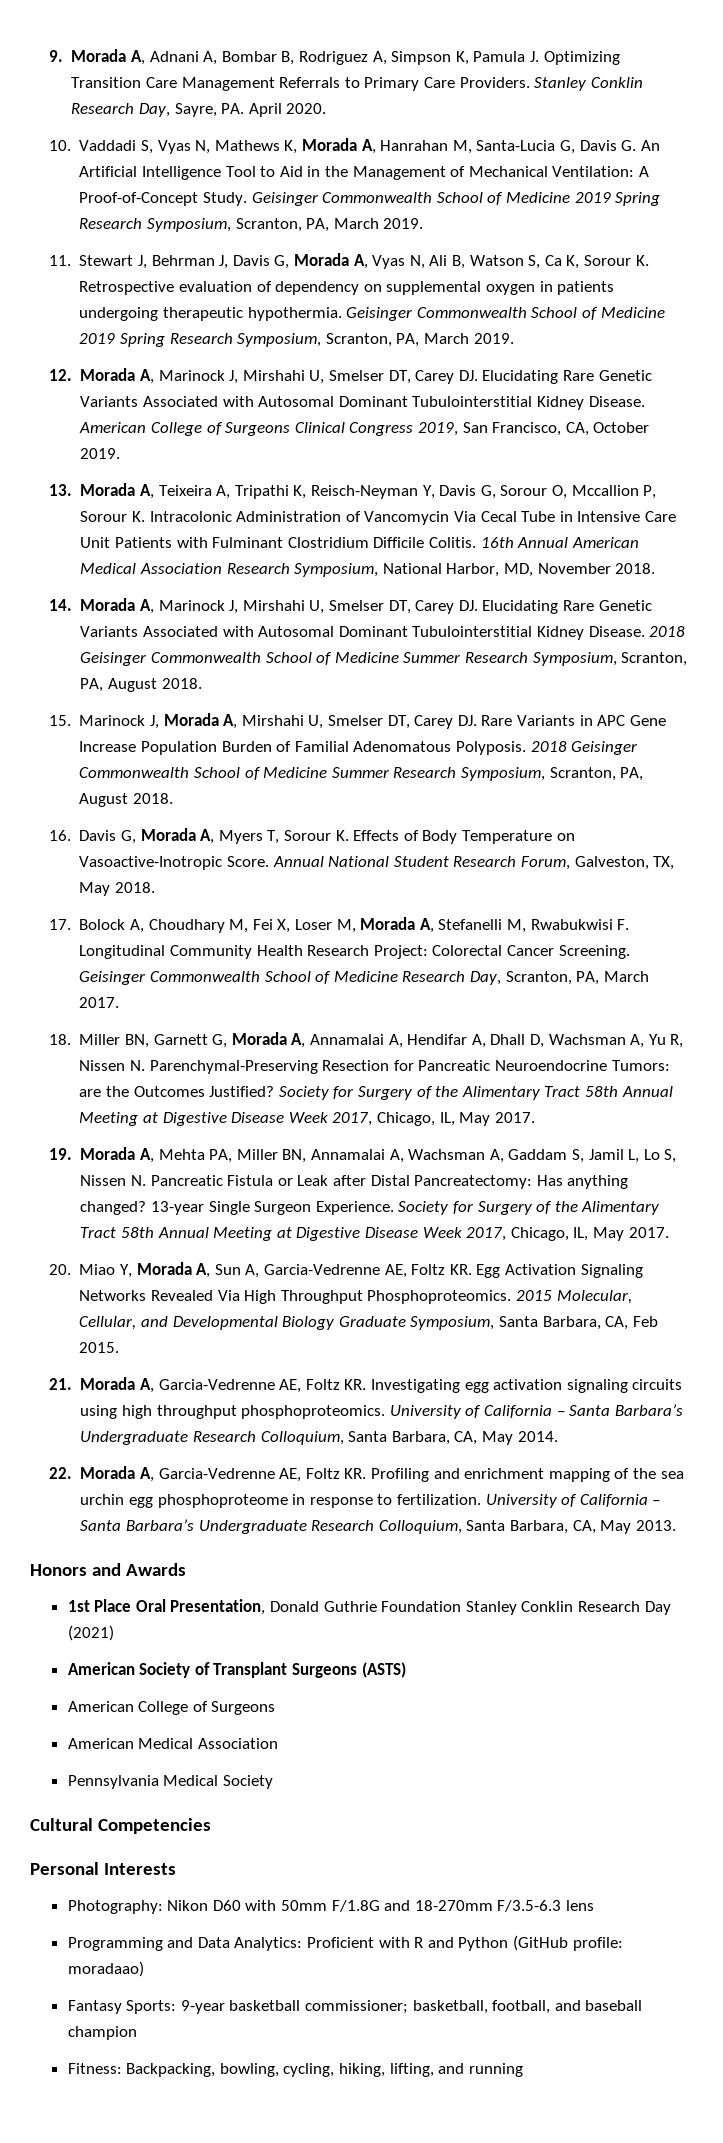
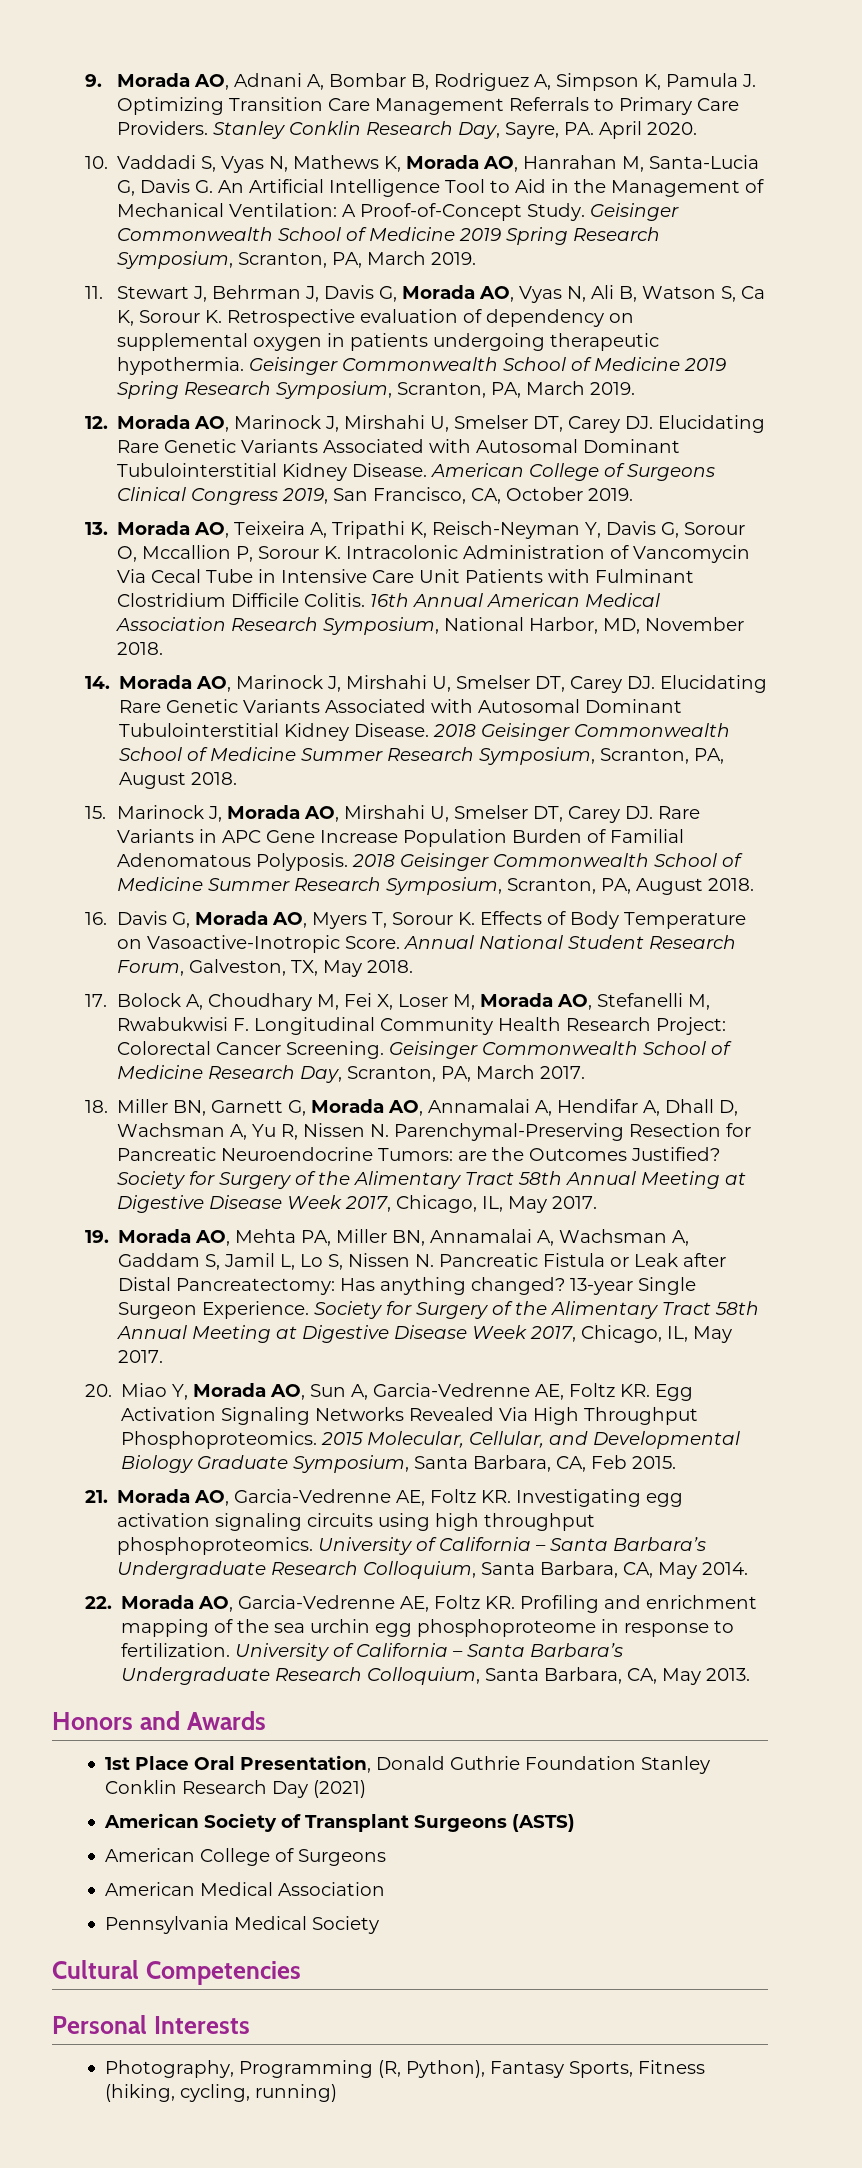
- 9. Morada A, Adnani A, Bombar B, Rodriguez A, Simpson K, Pamula J. Optimizing Transition Care Management Referrals to Primary Care Providers.
+ 9. Morada AO, Adnani A, Bombar B, Rodriguez A, Simpson K, Pamula J. Optimizing Transition Care Management Referrals to Primary Care Providers.
- 10. Vaddadi S, Vyas N, Mathews K, Morada A, Hanrahan M, Santa-Lucia G, Davis G. An Artificial Intelligence Tool to Aid in the Management of Mechanical Ventilation: A Proof-of-Concept Study.
+ 10. Vaddadi S, Vyas N, Mathews K, Morada AO, Hanrahan M, Santa-Lucia G, Davis G. An Artificial Intelligence Tool to Aid in the Management of Mechanical Ventilation: A Proof-of-Concept Study.
- 11. Stewart J, Behrman J, Davis G, Morada A, Vyas N, Ali B, Watson S, Ca K, Sorour K. Retrospective evaluation of dependency on supplemental oxygen in patients undergoing therapeutic hypothermia.
+ 11. Stewart J, Behrman J, Davis G, Morada AO, Vyas N, Ali B, Watson S, Ca K, Sorour K. Retrospective evaluation of dependency on supplemental oxygen in patients undergoing therapeutic hypothermia.
- 12. Morada A, Marinock J, Mirshahi U, Smelser DT, Carey DJ. Elucidating Rare Genetic Variants Associated with Autosomal Dominant Tubulointerstitial Kidney Disease.
+ 12. Morada AO, Marinock J, Mirshahi U, Smelser DT, Carey DJ. Elucidating Rare Genetic Variants Associated with Autosomal Dominant Tubulointerstitial Kidney Disease.
- 13. Morada A, Teixeira A, Tripathi K, Reisch-Neyman Y, Davis G, Sorour O, Mccallion P, Sorour K. Intracolonic Administration of Vancomycin Via Cecal Tube in Intensive Care Unit Patients with Fulminant Clostridium Difficile Colitis.
+ 13. Morada AO, Teixeira A, Tripathi K, Reisch-Neyman Y, Davis G, Sorour O, Mccallion P, Sorour K. Intracolonic Administration of Vancomycin Via Cecal Tube in Intensive Care Unit Patients with Fulminant Clostridium Difficile Colitis.
- 14. Morada A, Marinock J, Mirshahi U, Smelser DT, Carey DJ. Elucidating Rare Genetic Variants Associated with Autosomal Dominant Tubulointerstitial Kidney Disease.
+ 14. Morada AO, Marinock J, Mirshahi U, Smelser DT, Carey DJ. Elucidating Rare Genetic Variants Associated with Autosomal Dominant Tubulointerstitial Kidney Disease.
- 15. Marinock J, Morada A, Mirshahi U, Smelser DT, Carey DJ. Rare Variants in APC Gene Increase Population Burden of Familial Adenomatous Polyposis.
+ 15. Marinock J, Morada AO, Mirshahi U, Smelser DT, Carey DJ. Rare Variants in APC Gene Increase Population Burden of Familial Adenomatous Polyposis.
- 16. Davis G, Morada A, Myers T, Sorour K. Effects of Body Temperature on Vasoactive-Inotropic Score.
+ 16. Davis G, Morada AO, Myers T, Sorour K. Effects of Body Temperature on Vasoactive-Inotropic Score.
- 17. Bolock A, Choudhary M, Fei X, Loser M, Morada A, Stefanelli M, Rwabukwisi F. Longitudinal Community Health Research Project: Colorectal Cancer Screening.
+ 17. Bolock A, Choudhary M, Fei X, Loser M, Morada AO, Stefanelli M, Rwabukwisi F. Longitudinal Community Health Research Project: Colorectal Cancer Screening.
- 18. Miller BN, Garnett G, Morada A, Annamalai A, Hendifar A, Dhall D, Wachsman A, Yu R, Nissen N. Parenchymal-Preserving Resection for Pancreatic Neuroendocrine Tumors: are the Outcomes Justified?
+ 18. Miller BN, Garnett G, Morada AO, Annamalai A, Hendifar A, Dhall D, Wachsman A, Yu R, Nissen N. Parenchymal-Preserving Resection for Pancreatic Neuroendocrine Tumors: are the Outcomes Justified?
- 19. Morada A, Mehta PA, Miller BN, Annamalai A, Wachsman A, Gaddam S, Jamil L, Lo S, Nissen N. Pancreatic Fistula or Leak after Distal Pancreatectomy: Has anything changed?
+ 19. Morada AO, Mehta PA, Miller BN, Annamalai A, Wachsman A, Gaddam S, Jamil L, Lo S, Nissen N. Pancreatic Fistula or Leak after Distal Pancreatectomy: Has anything changed?
- 20. Miao Y, Morada A, Sun A, Garcia-Vedrenne AE, Foltz KR. Egg Activation Signaling Networks Revealed Via High Throughput Phosphoproteomics.
+ 20. Miao Y, Morada AO, Sun A, Garcia-Vedrenne AE, Foltz KR. Egg Activation Signaling Networks Revealed Via High Throughput Phosphoproteomics.
- 21. Morada A, Garcia-Vedrenne AE, Foltz KR. Investigating egg activation signaling circuits using high throughput phosphoproteomics.
+ 21. Morada AO, Garcia-Vedrenne AE, Foltz KR. Investigating egg activation signaling circuits using high throughput phosphoproteomics.
- 22. Morada A, Garcia-Vedrenne AE, Foltz KR. Profiling and enrichment mapping of the sea urchin egg phosphoproteome in response to fertilization.
+ 22. Morada AO, Garcia-Vedrenne AE, Foltz KR. Profiling and enrichment mapping of the sea urchin egg phosphoproteome in response to fertilization.
- Photography: Nikon D60 with 50mm F/1.8G and 18-270mm F/3.5-6.3 lens
- Programming and Data Analytics: Proficient with R and Python (GitHub profile: moradaao)
- Fantasy Sports: 9-year basketball commissioner; basketball, football, and baseball champion
- Fitness: Backpacking, bowling, cycling, hiking, lifting, and running
+ Photography, Programming (R, Python), Fantasy Sports, Fitness (hiking, cycling, running)

